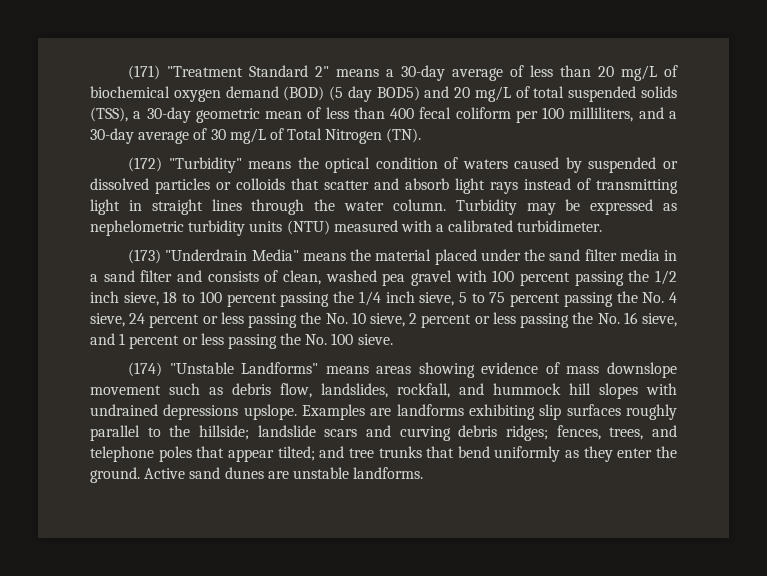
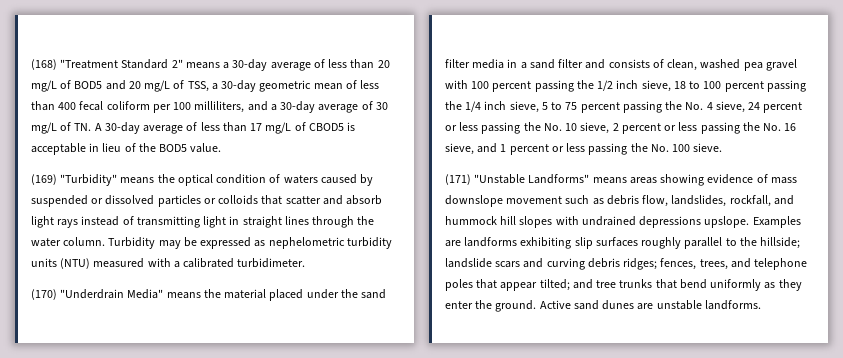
- (171) "Treatment Standard 2" means a 30-day average of less than 20 mg/L of biochemical oxygen demand (BOD) (5 day BOD5) and 20 mg/L of total suspended solids (TSS), a 30-day geometric mean of less than 400 fecal coliform per 100 milliliters, and a 30-day average of 30 mg/L of Total Nitrogen (TN).
- (172) "Turbidity" means the optical condition of waters caused by suspended or dissolved particles or colloids that scatter and absorb light rays instead of transmitting light in straight lines through the water column.
+ (168) "Treatment Standard 2" means a 30-day average of less than 20 mg/L of BOD5 and 20 mg/L of TSS, a 30-day geometric mean of less than 400 fecal coliform per 100 milliliters, and a 30-day average of 30 mg/L of TN. A 30-day average of less than 17 mg/L of CBOD5 is acceptable in lieu of the BOD5 value.
+ (169) "Turbidity" means the optical condition of waters caused by suspended or dissolved particles or colloids that scatter and absorb light rays instead of transmitting light in straight lines through the water column.
- (173) "Underdrain Media" means the material placed under the sand filter media in a sand filter and consists of clean, washed pea gravel with 100 percent passing the 1/2 inch sieve, 18 to 100 percent passing the 1/4 inch sieve, 5 to 75 percent passing the No. 4 sieve, 24 percent or less passing the No. 10 sieve, 2 percent or less passing the No. 16 sieve, and 1 percent or less passing the No. 100 sieve.
+ (170) "Underdrain Media" means the material placed under the sand filter media in a sand filter and consists of clean, washed pea gravel with 100 percent passing the 1/2 inch sieve, 18 to 100 percent passing the 1/4 inch sieve, 5 to 75 percent passing the No. 4 sieve, 24 percent or less passing the No. 10 sieve, 2 percent or less passing the No. 16 sieve, and 1 percent or less passing the No. 100 sieve.
- (174) "Unstable Landforms" means areas showing evidence of mass downslope movement such as debris flow, landslides, rockfall, and hummock hill slopes with undrained depressions upslope.
+ (171) "Unstable Landforms" means areas showing evidence of mass downslope movement such as debris flow, landslides, rockfall, and hummock hill slopes with undrained depressions upslope.

